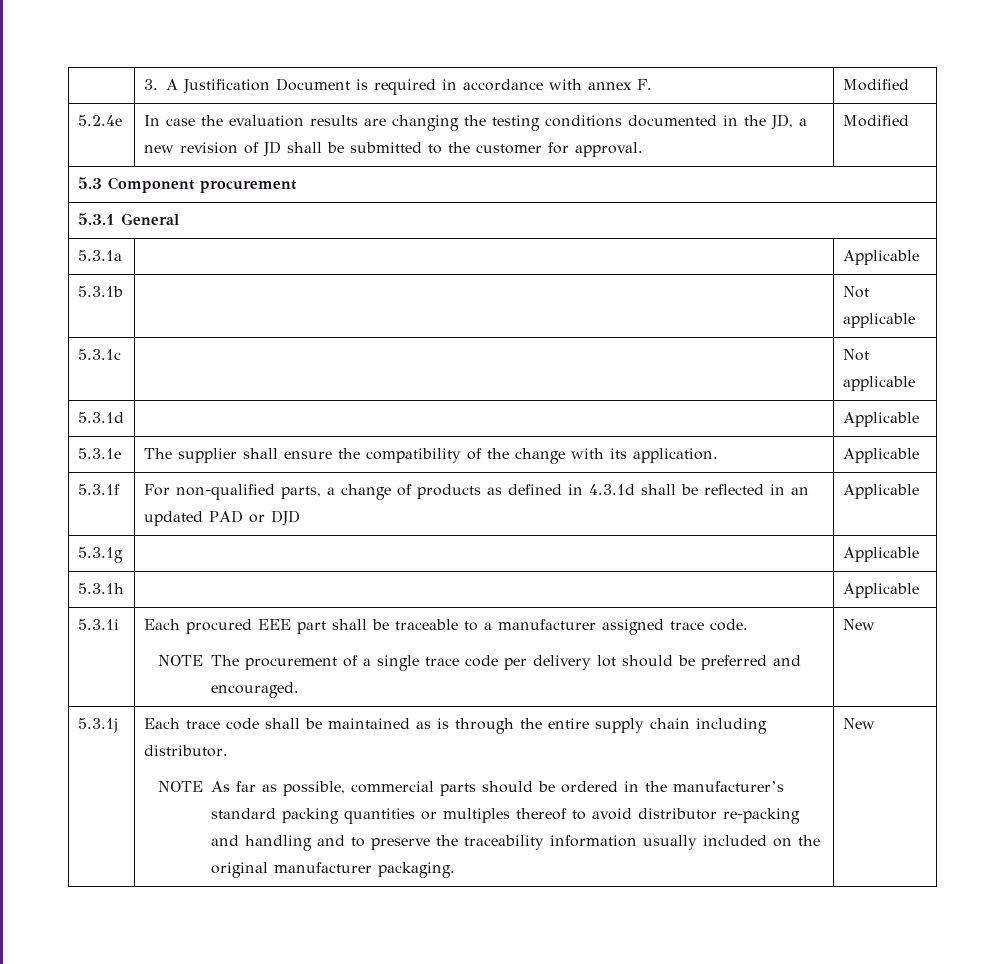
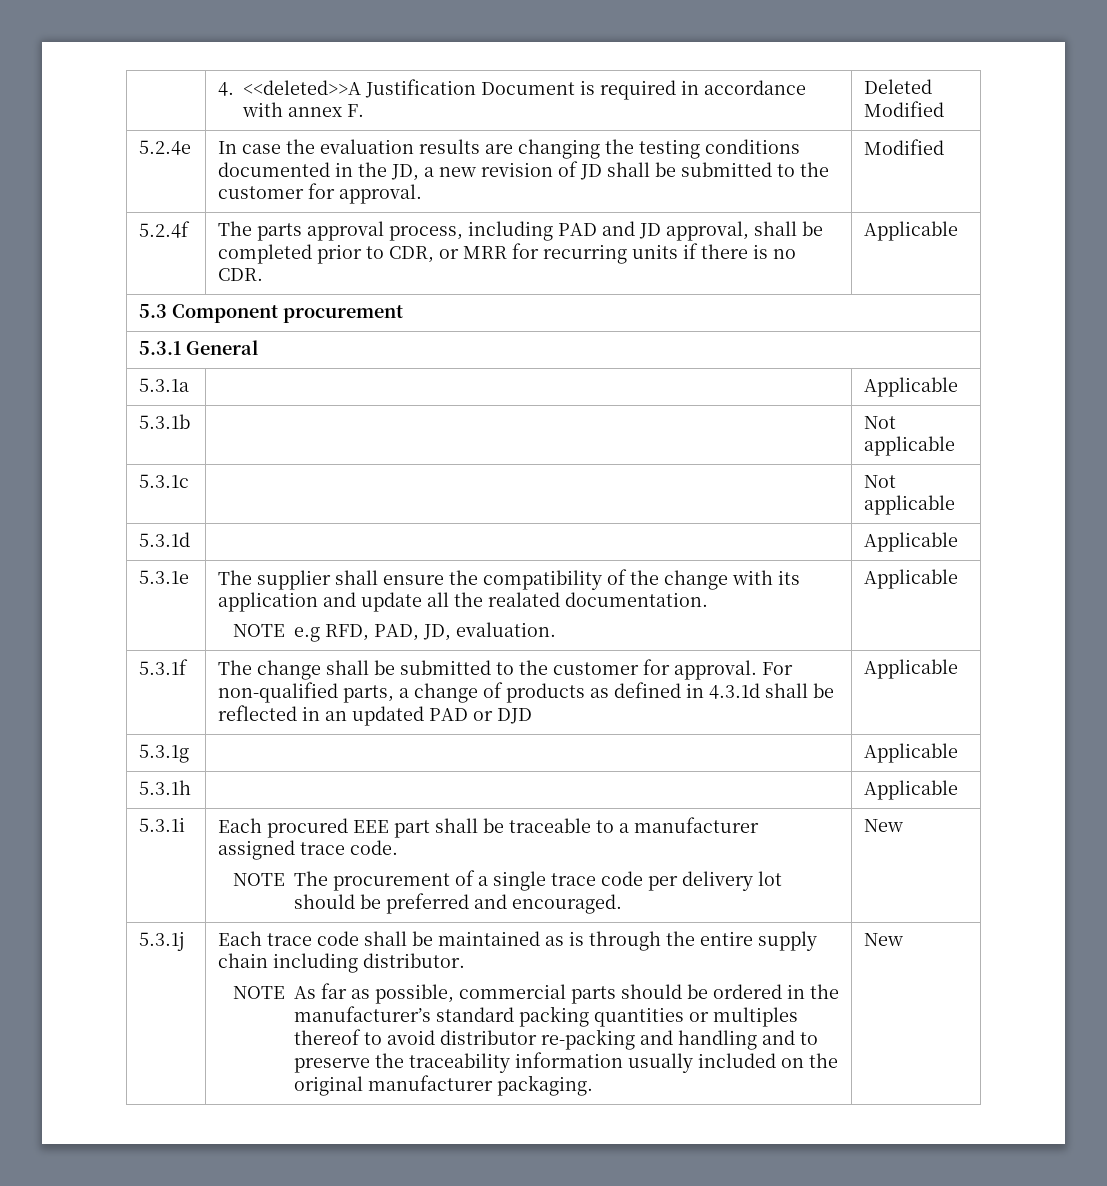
- | 3. A Justification Document is required in accordance with annex F. | Modified
+ | 4. <<deleted>>A Justification Document is required in accordance with annex F. | Deleted Modified
+ 5.2.4f | The parts approval process, including PAD and JD approval, shall be completed prior to CDR, or MRR for recurring units if there is no CDR. | Applicable
- 5.3.1e | The supplier shall ensure the compatibility of the change with its application. | Applicable
- 5.3.1f | For non-qualified parts, a change of products as defined in 4.3.1d shall be reflected in an updated PAD or DJD | Applicable
+ 5.3.1e | The supplier shall ensure the compatibility of the change with its application and update all the realated documentation.
+ NOTE e.g RFD, PAD, JD, evaluation. | Applicable
+ 5.3.1f | The change shall be submitted to the customer for approval. For non-qualified parts, a change of products as defined in 4.3.1d shall be reflected in an updated PAD or DJD | Applicable

